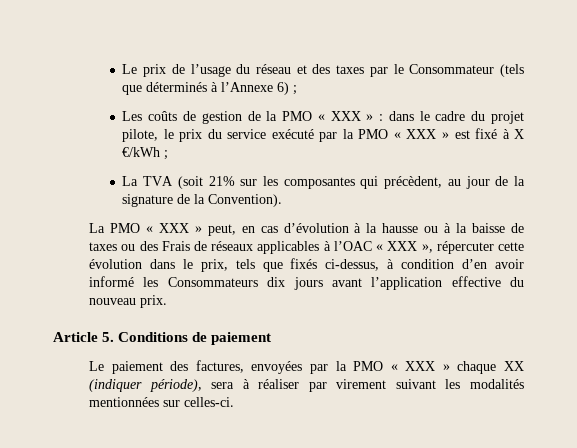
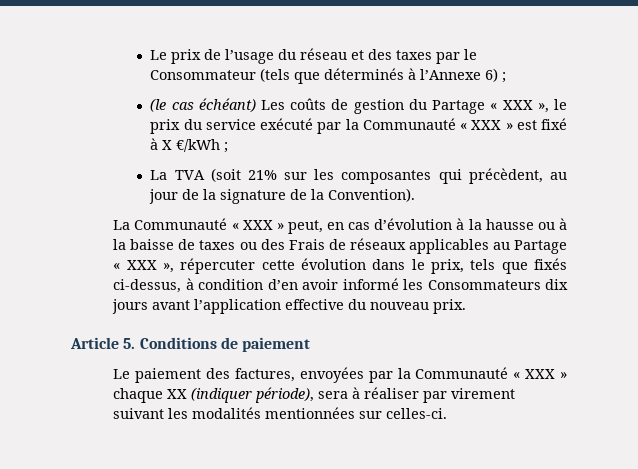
- Les coûts de gestion de la PMO « XXX » : dans le cadre du projet pilote, le prix du service exécuté par la PMO « XXX » est fixé à X €/kWh ;
+ (le cas échéant) Les coûts de gestion du Partage « XXX », le prix du service exécuté par la Communauté « XXX » est fixé à X €/kWh ;
- La PMO « XXX » peut, en cas d’évolution à la hausse ou à la baisse de taxes ou des Frais de réseaux applicables à l’OAC « XXX », répercuter cette évolution dans le prix, tels que fixés ci-dessus, à condition d’en avoir informé les Consommateurs dix jours avant l’application effective du nouveau prix.
+ La Communauté « XXX » peut, en cas d’évolution à la hausse ou à la baisse de taxes ou des Frais de réseaux applicables au Partage « XXX », répercuter cette évolution dans le prix, tels que fixés ci-dessus, à condition d’en avoir informé les Consommateurs dix jours avant l’application effective du nouveau prix.
- Le paiement des factures, envoyées par la PMO « XXX » chaque XX (indiquer période), sera à réaliser par virement suivant les modalités mentionnées sur celles-ci.
+ Le paiement des factures, envoyées par la Communauté « XXX » chaque XX (indiquer période), sera à réaliser par virement suivant les modalités mentionnées sur celles-ci.

